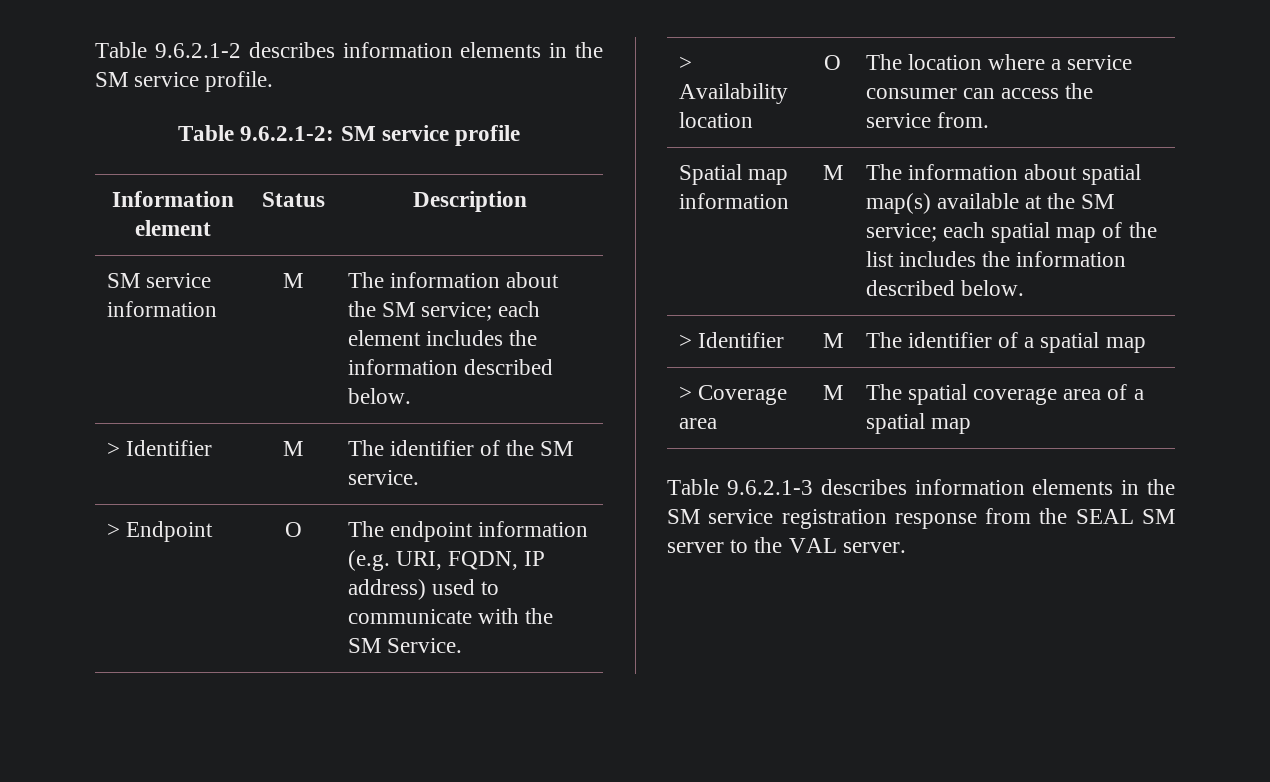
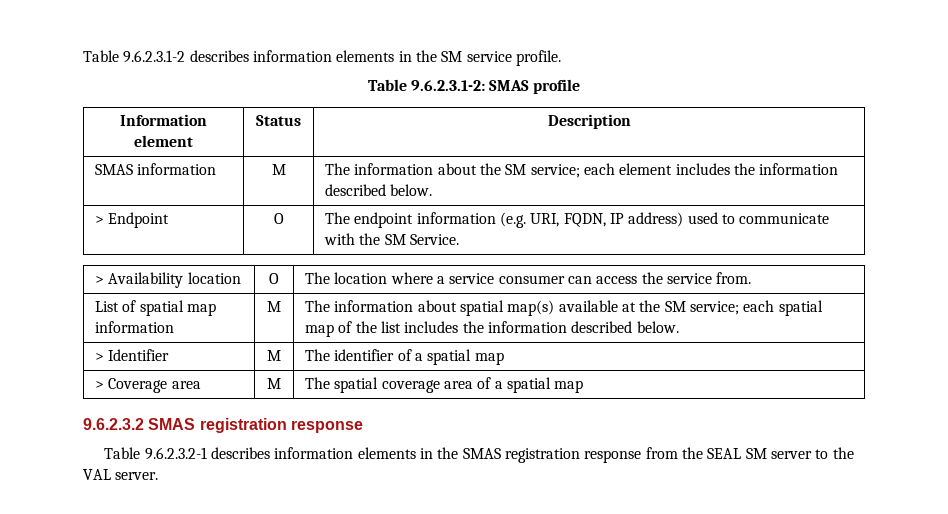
- Table 9.6.2.1-2 describes information elements in the SM service profile.
+ Table 9.6.2.3.1-2 describes information elements in the SM service profile.
- Table 9.6.2.1-2: SM service profile
+ Table 9.6.2.3.1-2: SMAS profile
- SM service information | M | The information about the SM service; each element includes the information described below.
+ SMAS information | M | The information about the SM service; each element includes the information described below.
- > Identifier | M | The identifier of the SM service.
- Spatial map information | M | The information about spatial map(s) available at the SM service; each spatial map of the list includes the information described below.
+ List of spatial map information | M | The information about spatial map(s) available at the SM service; each spatial map of the list includes the information described below.
- Table 9.6.2.1-3 describes information elements in the SM service registration response from the SEAL SM server to the VAL server.
+ 9.6.2.3.2 SMAS registration response
+ Table 9.6.2.3.2-1 describes information elements in the SMAS registration response from the SEAL SM server to the VAL server.

